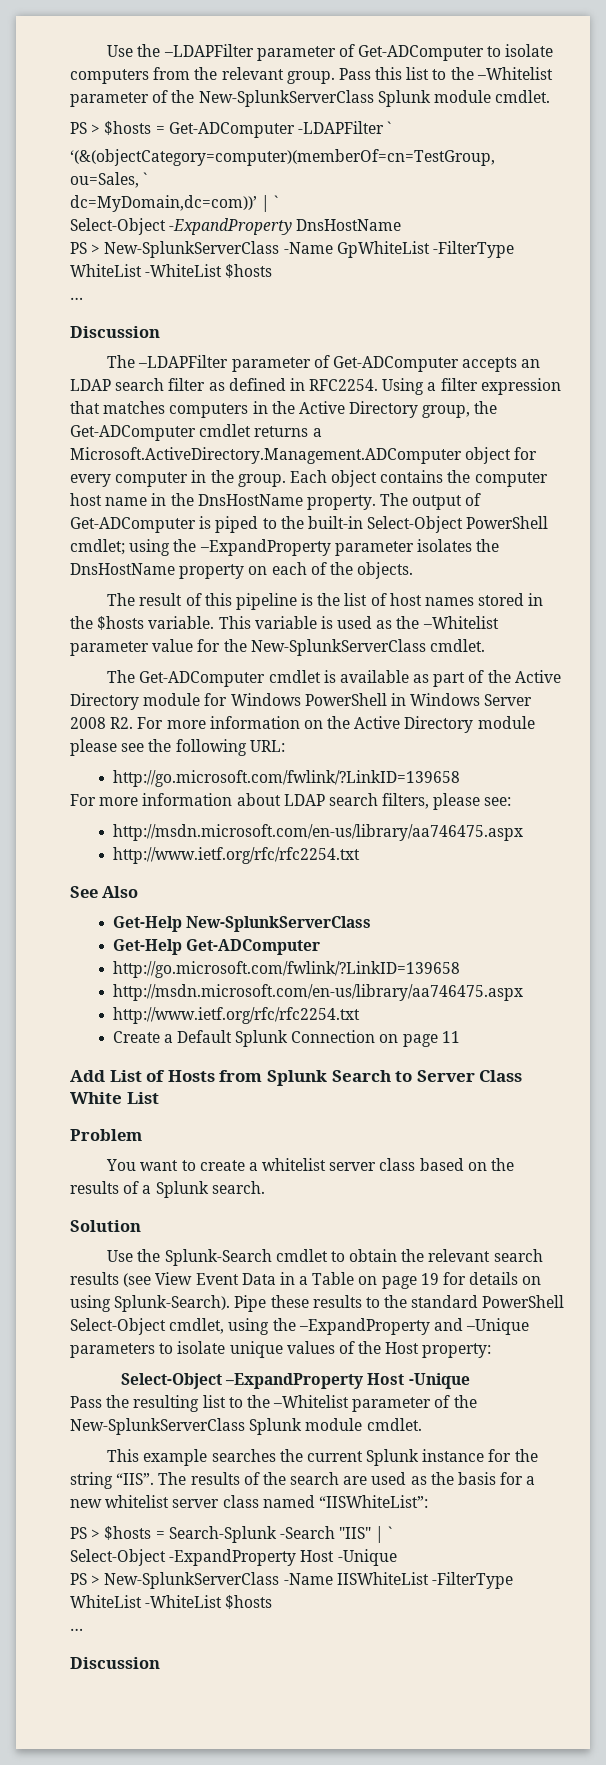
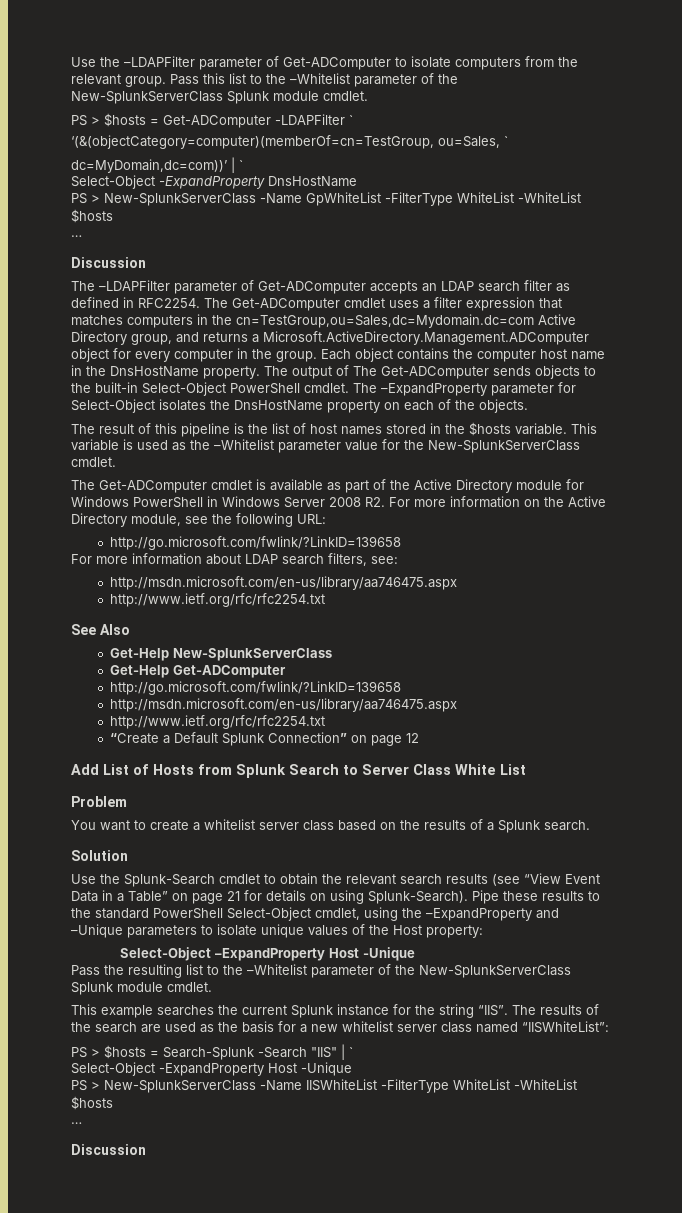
- Using a filter expression that matches computers in the Active Directory group, the Get-ADComputer cmdlet returns a Microsoft.ActiveDirectory.Management.ADComputer object for every computer in the group.
+ The Get-ADComputer cmdlet uses a filter expression that matches computers in the cn=TestGroup,ou=Sales,dc=Mydomain.dc=com Active Directory group, and returns a Microsoft.ActiveDirectory.Management.ADComputer object for every computer in the group.
- The output of Get-ADComputer is piped to the built-in Select-Object PowerShell cmdlet; using the –ExpandProperty parameter isolates the DnsHostName property on each of the objects.
+ The output of The Get-ADComputer sends objects to the built-in Select-Object PowerShell cmdlet. The –ExpandProperty parameter for Select-Object isolates the DnsHostName property on each of the objects.
- The Get-ADComputer cmdlet is available as part of the Active Directory module for Windows PowerShell in Windows Server 2008 R2. For more information on the Active Directory module please see the following URL:
+ The Get-ADComputer cmdlet is available as part of the Active Directory module for Windows PowerShell in Windows Server 2008 R2. For more information on the Active Directory module, see the following URL:
- For more information about LDAP search filters, please see:
+ For more information about LDAP search filters, see:
- Create a Default Splunk Connection on page 11
+ “Create a Default Splunk Connection” on page 12
- Use the Splunk-Search cmdlet to obtain the relevant search results (see View Event Data in a Table on page 19 for details on using Splunk-Search).
+ Use the Splunk-Search cmdlet to obtain the relevant search results (see “View Event Data in a Table” on page 21 for details on using Splunk-Search).

